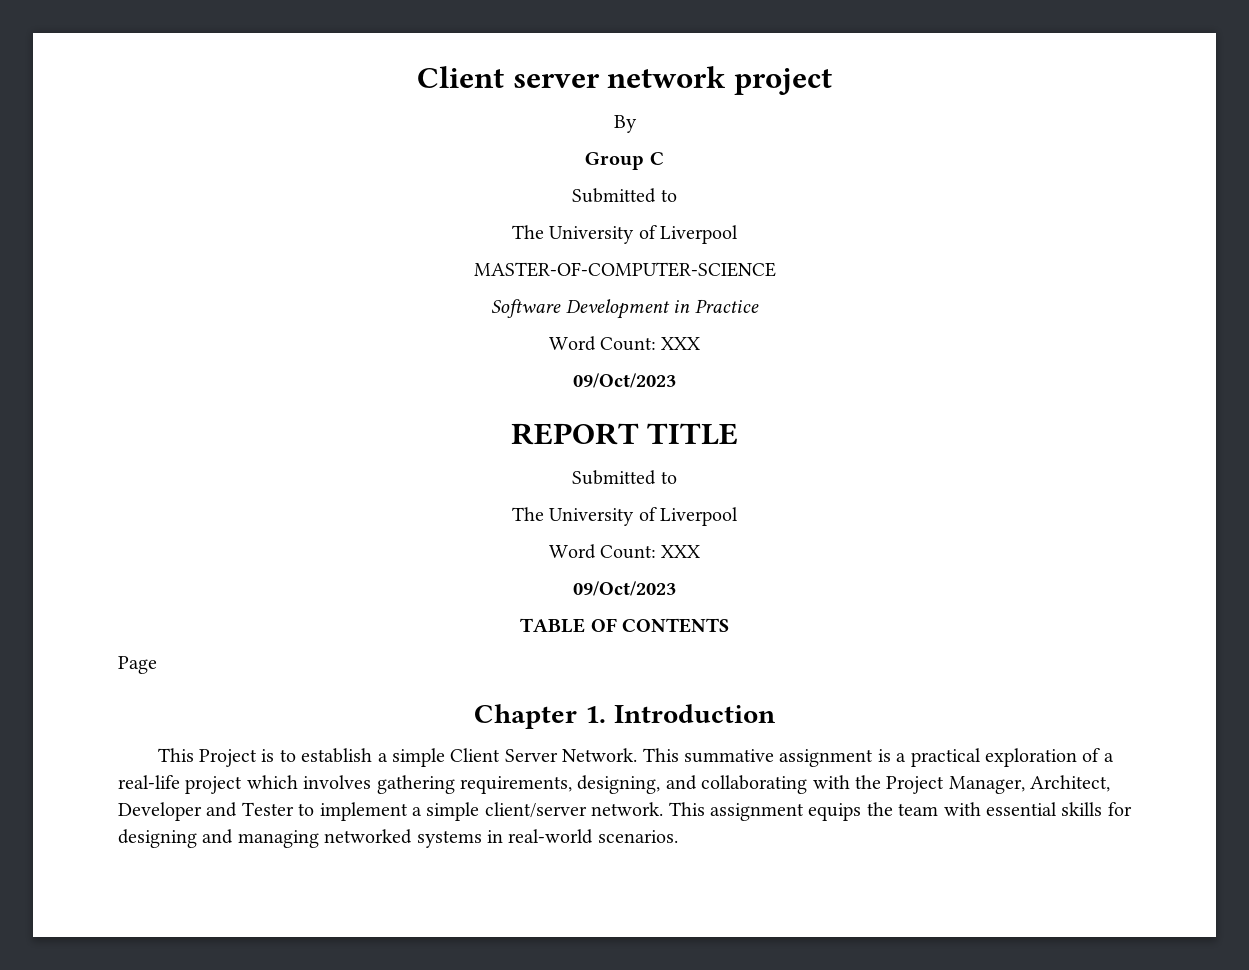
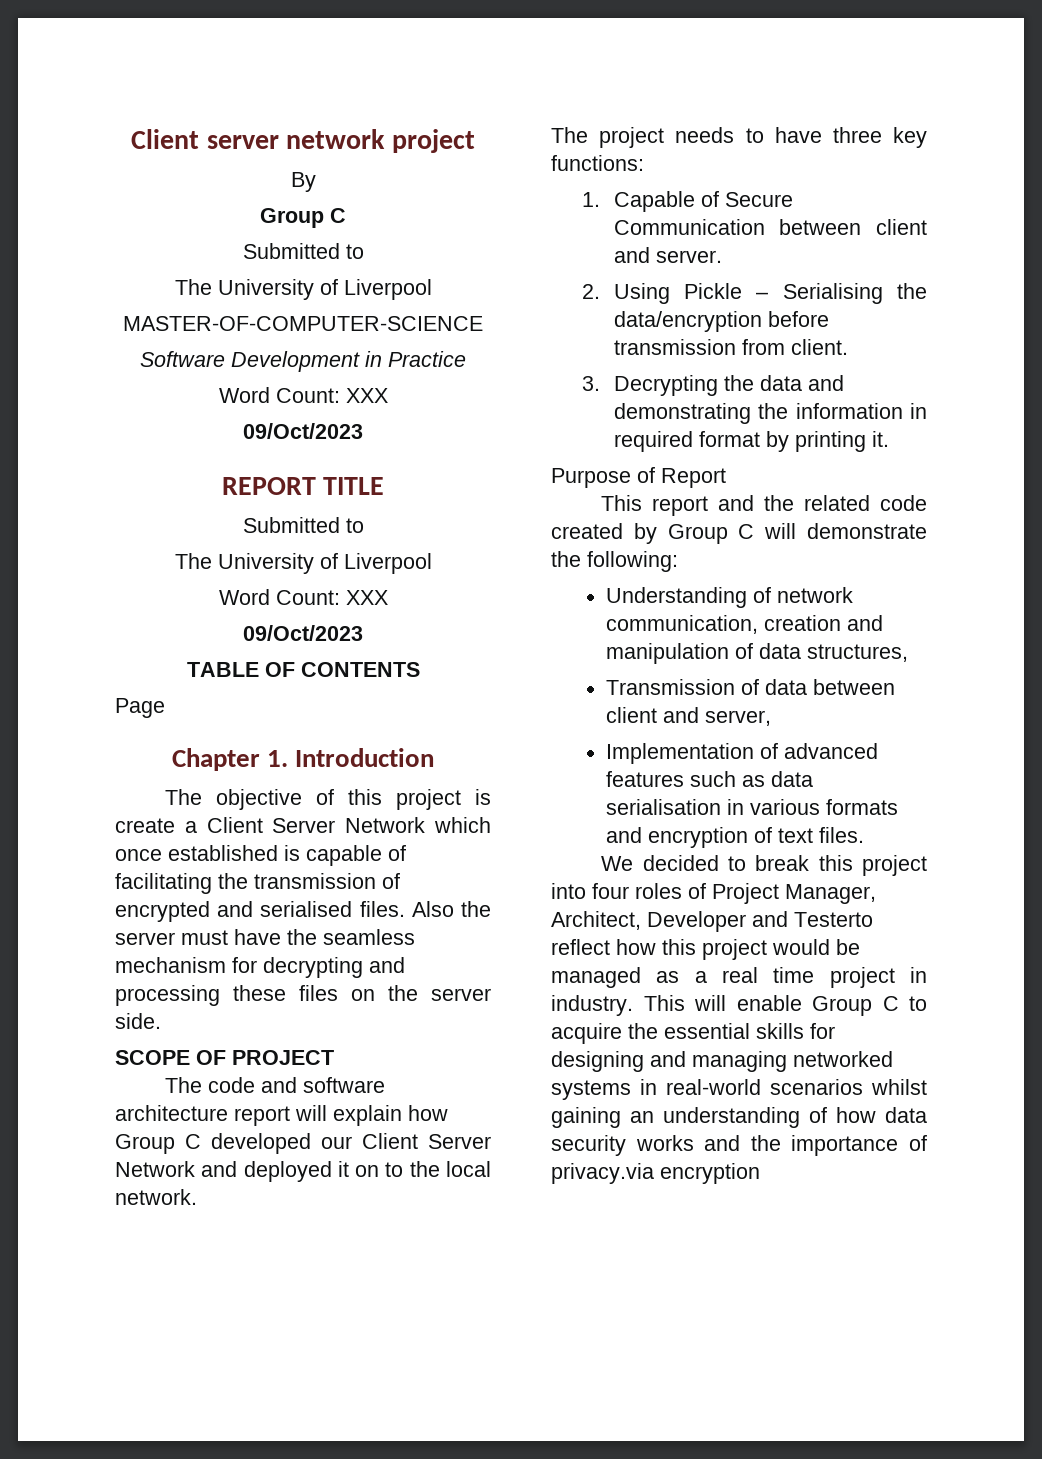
- This Project is to establish a simple Client Server Network. This summative assignment is a practical exploration of a real-life project which involves gathering requirements, designing, and collaborating with the Project Manager, Architect, Developer and Tester to implement a simple client/server network. This assignment equips the team with essential skills for designing and managing networked systems in real-world scenarios.
+ The objective of this project is create a Client Server Network which once established is capable of facilitating the transmission of encrypted and serialised files. Also the server must have the seamless mechanism for decrypting and processing these files on the server side.
+ SCOPE OF PROJECT
+ The code and software architecture report will explain how Group C developed our Client Server Network and deployed it on to the local network.
+ The project needs to have three key functions:
+ 1. Capable of Secure Communication between client and server.
+ 2. Using Pickle – Serialising the data/encryption before transmission from client.
+ 3. Decrypting the data and demonstrating the information in required format by printing it.
+ Purpose of Report
+ This report and the related code created by Group C will demonstrate the following:
+ Understanding of network communication, creation and manipulation of data structures,
+ Transmission of data between client and server,
+ Implementation of advanced features such as data serialisation in various formats and encryption of text files.
+ We decided to break this project into four roles of Project Manager, Architect, Developer and Testerto reflect how this project would be managed as a real time project in industry. This will enable Group C to acquire the essential skills for designing and managing networked systems in real-world scenarios whilst gaining an understanding of how data security works and the importance of privacy.via encryption

